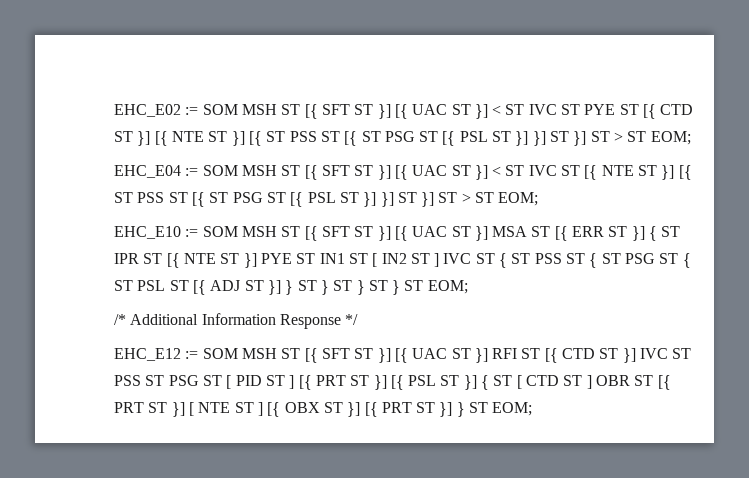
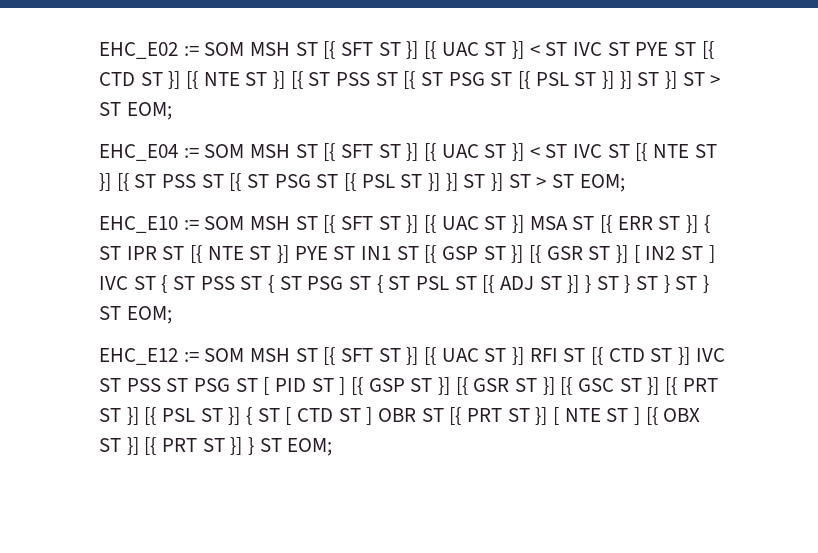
- EHC_E10 := SOM MSH ST [{ SFT ST }] [{ UAC ST }] MSA ST [{ ERR ST }] { ST IPR ST [{ NTE ST }] PYE ST IN1 ST [ IN2 ST ] IVC ST { ST PSS ST { ST PSG ST { ST PSL ST [{ ADJ ST }] } ST } ST } ST } ST EOM;
+ EHC_E10 := SOM MSH ST [{ SFT ST }] [{ UAC ST }] MSA ST [{ ERR ST }] { ST IPR ST [{ NTE ST }] PYE ST IN1 ST [{ GSP ST }] [{ GSR ST }] [ IN2 ST ] IVC ST { ST PSS ST { ST PSG ST { ST PSL ST [{ ADJ ST }] } ST } ST } ST } ST EOM;
- /* Additional Information Response */
- EHC_E12 := SOM MSH ST [{ SFT ST }] [{ UAC ST }] RFI ST [{ CTD ST }] IVC ST PSS ST PSG ST [ PID ST ] [{ PRT ST }] [{ PSL ST }] { ST [ CTD ST ] OBR ST [{ PRT ST }] [ NTE ST ] [{ OBX ST }] [{ PRT ST }] } ST EOM;
+ EHC_E12 := SOM MSH ST [{ SFT ST }] [{ UAC ST }] RFI ST [{ CTD ST }] IVC ST PSS ST PSG ST [ PID ST ] [{ GSP ST }] [{ GSR ST }] [{ GSC ST }] [{ PRT ST }] [{ PSL ST }] { ST [ CTD ST ] OBR ST [{ PRT ST }] [ NTE ST ] [{ OBX ST }] [{ PRT ST }] } ST EOM;

